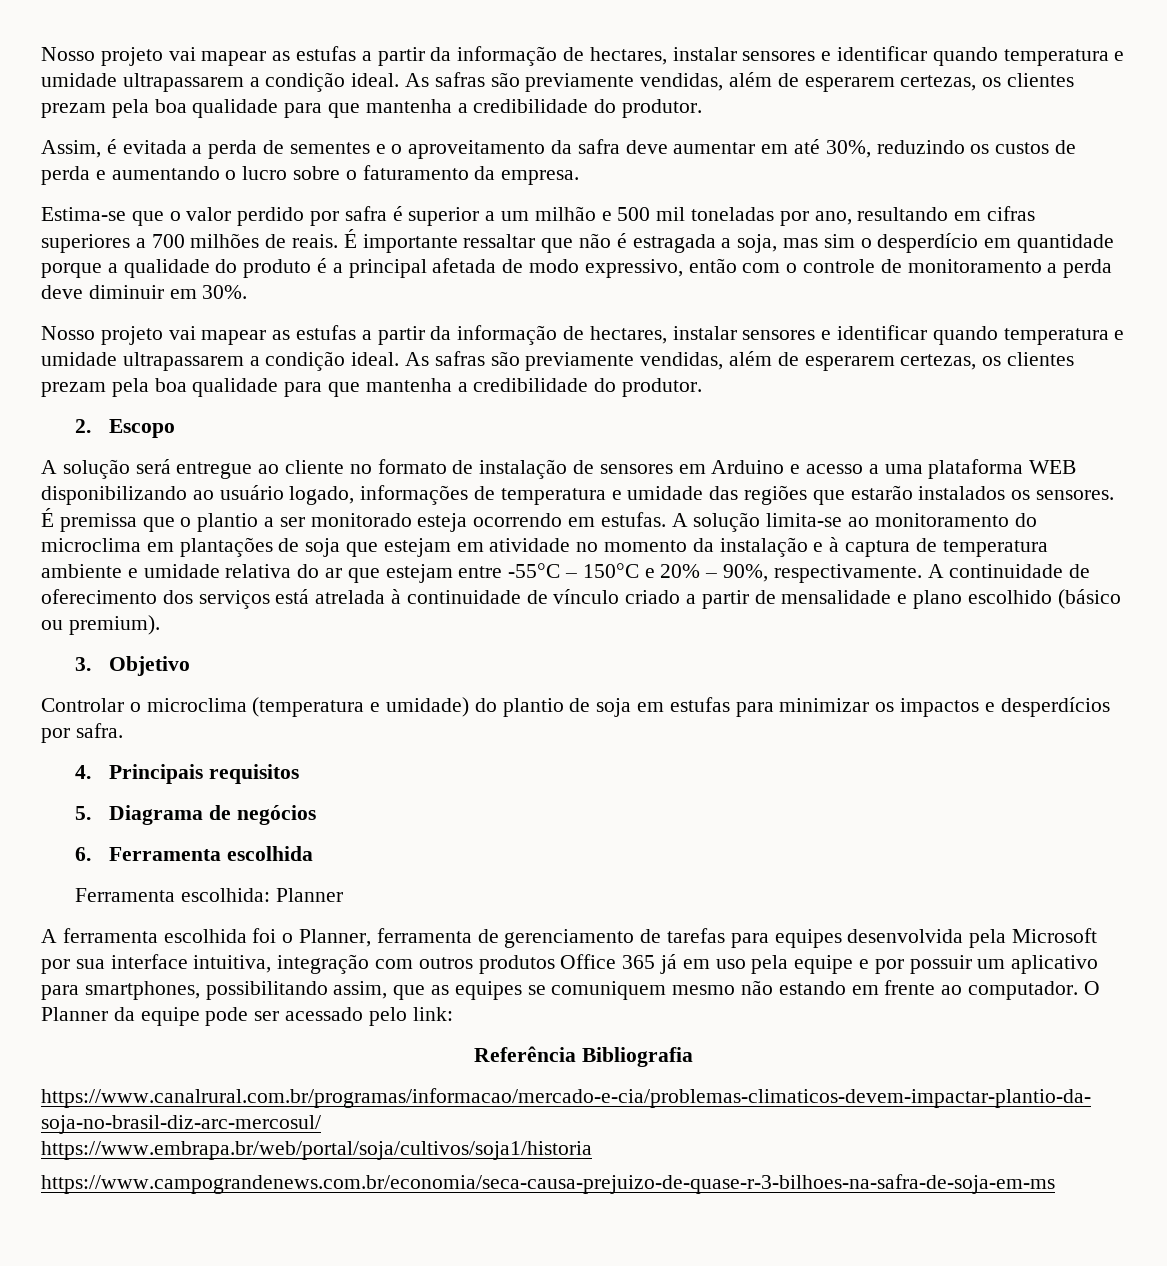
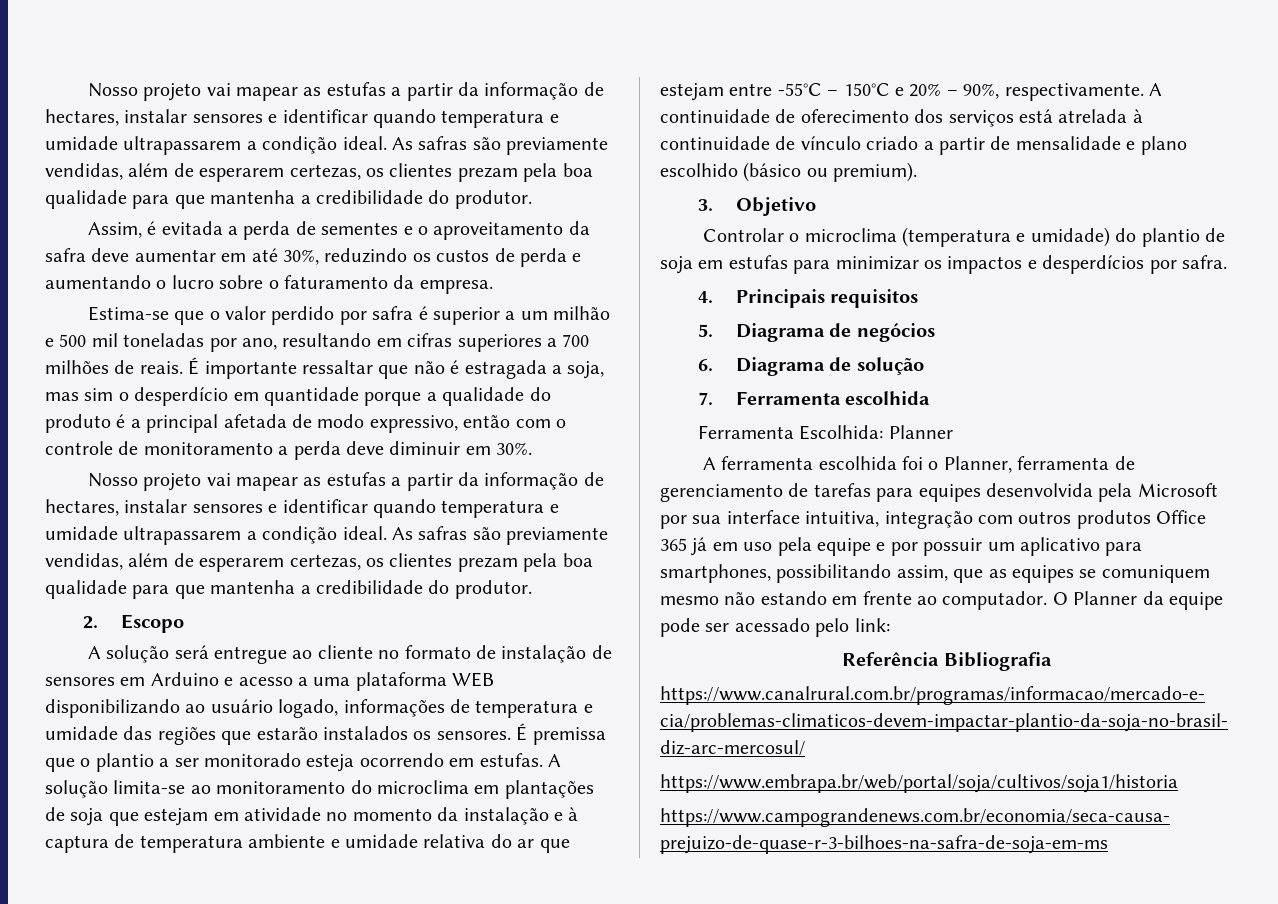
- 6. Ferramenta escolhida
+ 6. Diagrama de solução
+ 7. Ferramenta escolhida
- Ferramenta escolhida: Planner
+ Ferramenta Escolhida: Planner

